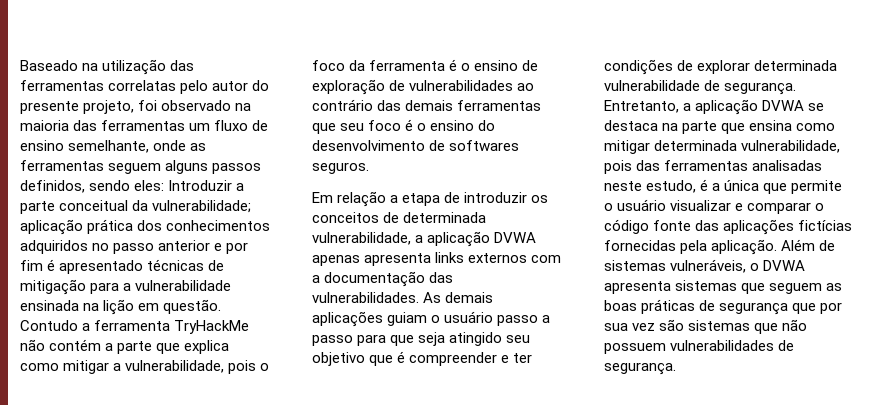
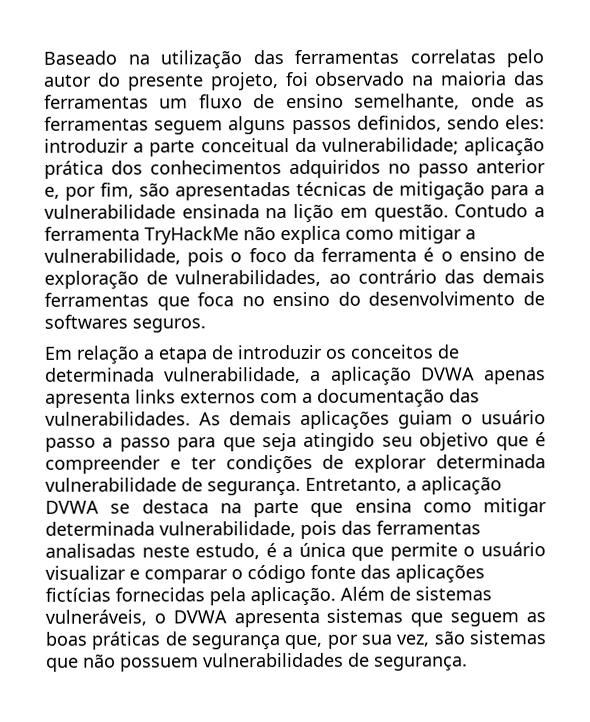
- Baseado na utilização das ferramentas correlatas pelo autor do presente projeto, foi observado na maioria das ferramentas um fluxo de ensino semelhante, onde as ferramentas seguem alguns passos definidos, sendo eles: Introduzir a parte conceitual da vulnerabilidade; aplicação prática dos conhecimentos adquiridos no passo anterior e por fim é apresentado técnicas de mitigação para a vulnerabilidade ensinada na lição em questão.
+ Baseado na utilização das ferramentas correlatas pelo autor do presente projeto, foi observado na maioria das ferramentas um fluxo de ensino semelhante, onde as ferramentas seguem alguns passos definidos, sendo eles: introduzir a parte conceitual da vulnerabilidade; aplicação prática dos conhecimentos adquiridos no passo anterior e, por fim, são apresentadas técnicas de mitigação para a vulnerabilidade ensinada na lição em questão.
- Contudo a ferramenta TryHackMe não contém a parte que explica como mitigar a vulnerabilidade, pois o foco da ferramenta é o ensino de exploração de vulnerabilidades ao contrário das demais ferramentas que seu foco é o ensino do desenvolvimento de softwares seguros.
+ Contudo a ferramenta TryHackMe não explica como mitigar a vulnerabilidade, pois o foco da ferramenta é o ensino de exploração de vulnerabilidades, ao contrário das demais ferramentas que foca no ensino do desenvolvimento de softwares seguros.
- Além de sistemas vulneráveis, o DVWA apresenta sistemas que seguem as boas práticas de segurança que por sua vez são sistemas que não possuem vulnerabilidades de segurança.
+ Além de sistemas vulneráveis, o DVWA apresenta sistemas que seguem as boas práticas de segurança que, por sua vez, são sistemas que não possuem vulnerabilidades de segurança.

